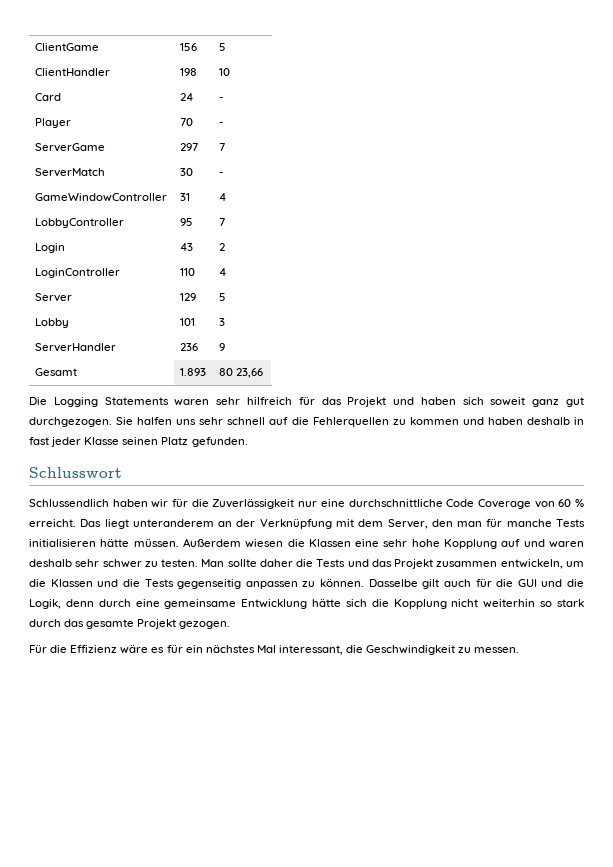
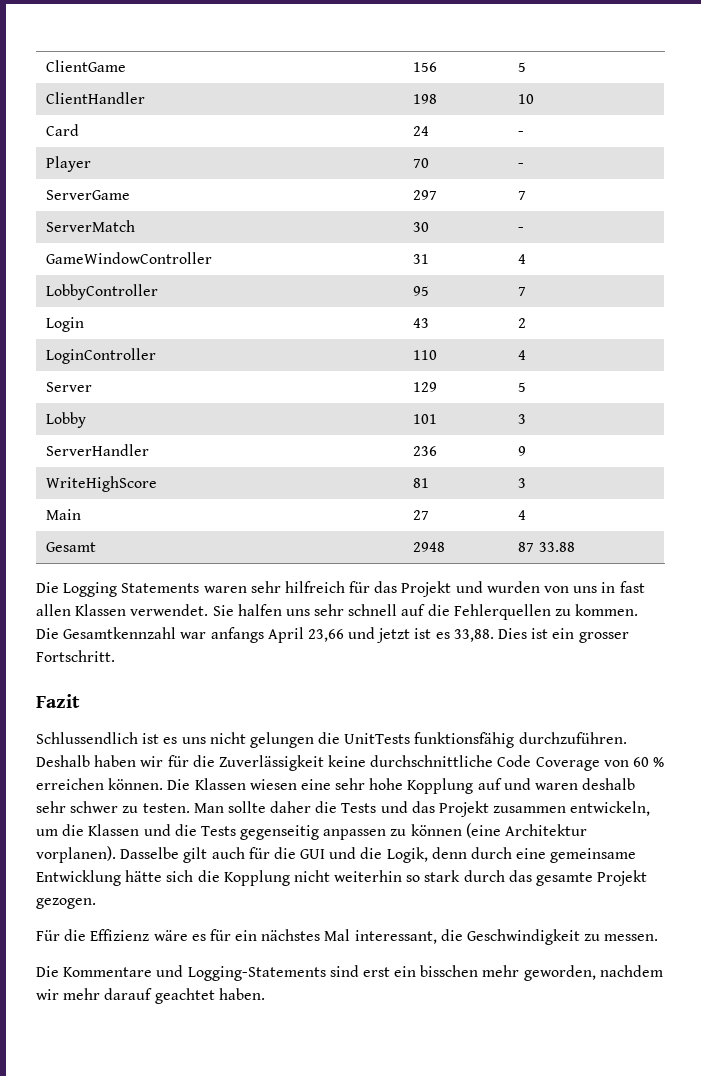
- Gesamt | 1.893 | 80 23,66
+ WriteHighScore | 81 | 3
+ Main | 27 | 4
+ Gesamt | 2948 | 87 33.88
- Die Logging Statements waren sehr hilfreich für das Projekt und haben sich soweit ganz gut durchgezogen.
+ Die Logging Statements waren sehr hilfreich für das Projekt und wurden von uns in fast allen Klassen verwendet.
- Sie halfen uns sehr schnell auf die Fehlerquellen zu kommen und haben deshalb in fast jeder Klasse seinen Platz gefunden.
- Schlusswort
- Schlussendlich haben wir für die Zuverlässigkeit nur eine durchschnittliche Code Coverage von 60 % erreicht. Das liegt unteranderem an der Verknüpfung mit dem Server, den man für manche Tests initialisieren hätte müssen. Außerdem wiesen die Klassen eine sehr hohe Kopplung auf und waren deshalb sehr schwer zu testen.
+ Sie halfen uns sehr schnell auf die Fehlerquellen zu kommen. Die Gesamtkennzahl war anfangs April 23,66 und jetzt ist es 33,88. Dies ist ein grosser Fortschritt.
+ Fazit
+ Schlussendlich ist es uns nicht gelungen die UnitTests funktionsfähig durchzuführen. Deshalb haben wir für die Zuverlässigkeit keine durchschnittliche Code Coverage von 60 % erreichen können. Die Klassen wiesen eine sehr hohe Kopplung auf und waren deshalb sehr schwer zu testen.
- Man sollte daher die Tests und das Projekt zusammen entwickeln, um die Klassen und die Tests gegenseitig anpassen zu können.
+ Man sollte daher die Tests und das Projekt zusammen entwickeln, um die Klassen und die Tests gegenseitig anpassen zu können (eine Architektur vorplanen).
+ Die Kommentare und Logging-Statements sind erst ein bisschen mehr geworden, nachdem wir mehr darauf geachtet haben.

